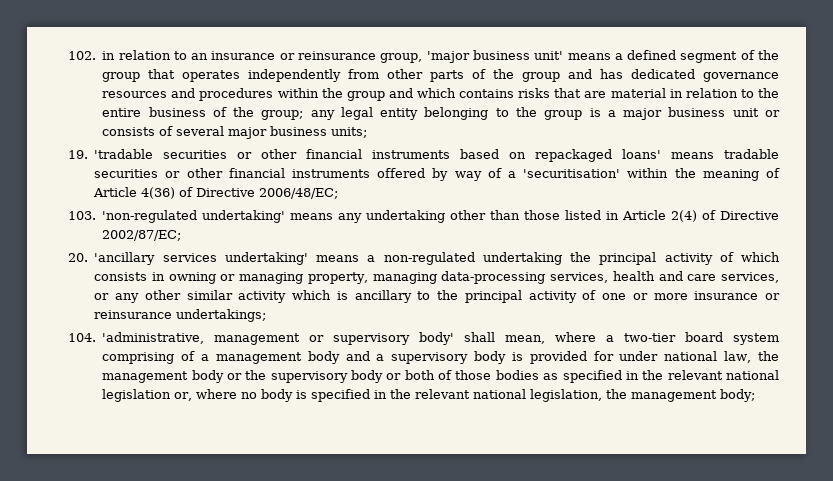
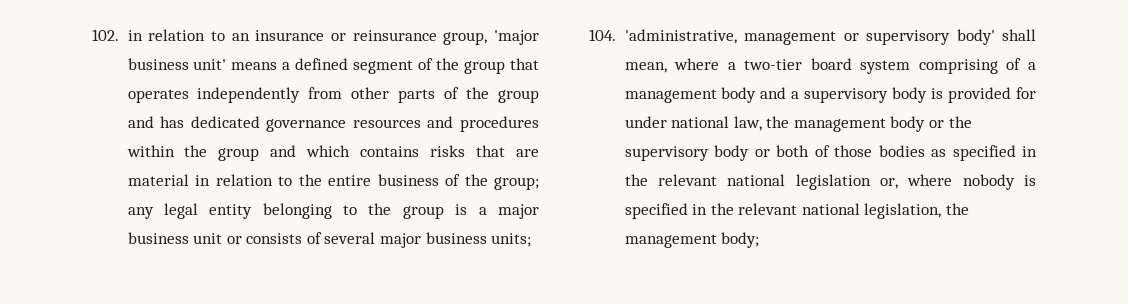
- 19. 'tradable securities or other financial instruments based on repackaged loans' means tradable securities or other financial instruments offered by way of a 'securitisation' within the meaning of Article 4(36) of Directive 2006/48/EC;
- 103. 'non-regulated undertaking' means any undertaking other than those listed in Article 2(4) of Directive 2002/87/EC;
- 20. 'ancillary services undertaking' means a non-regulated undertaking the principal activity of which consists in owning or managing property, managing data-processing services, health and care services, or any other similar activity which is ancillary to the principal activity of one or more insurance or reinsurance undertakings;
- 104. 'administrative, management or supervisory body' shall mean, where a two-tier board system comprising of a management body and a supervisory body is provided for under national law, the management body or the supervisory body or both of those bodies as specified in the relevant national legislation or, where no body is specified in the relevant national legislation, the management body;
+ 104. 'administrative, management or supervisory body' shall mean, where a two-tier board system comprising of a management body and a supervisory body is provided for under national law, the management body or the supervisory body or both of those bodies as specified in the relevant national legislation or, where nobody is specified in the relevant national legislation, the management body;

